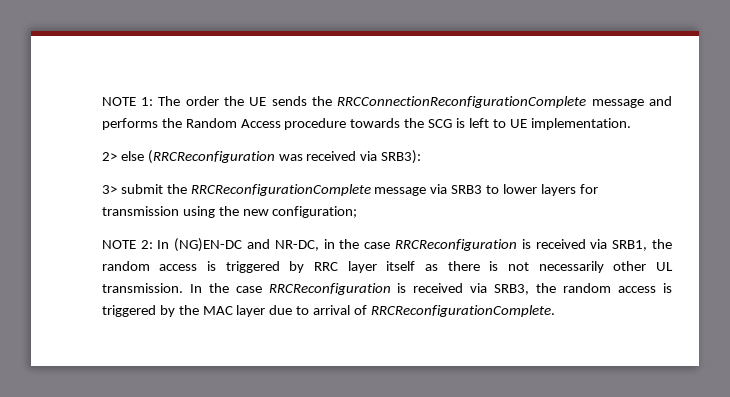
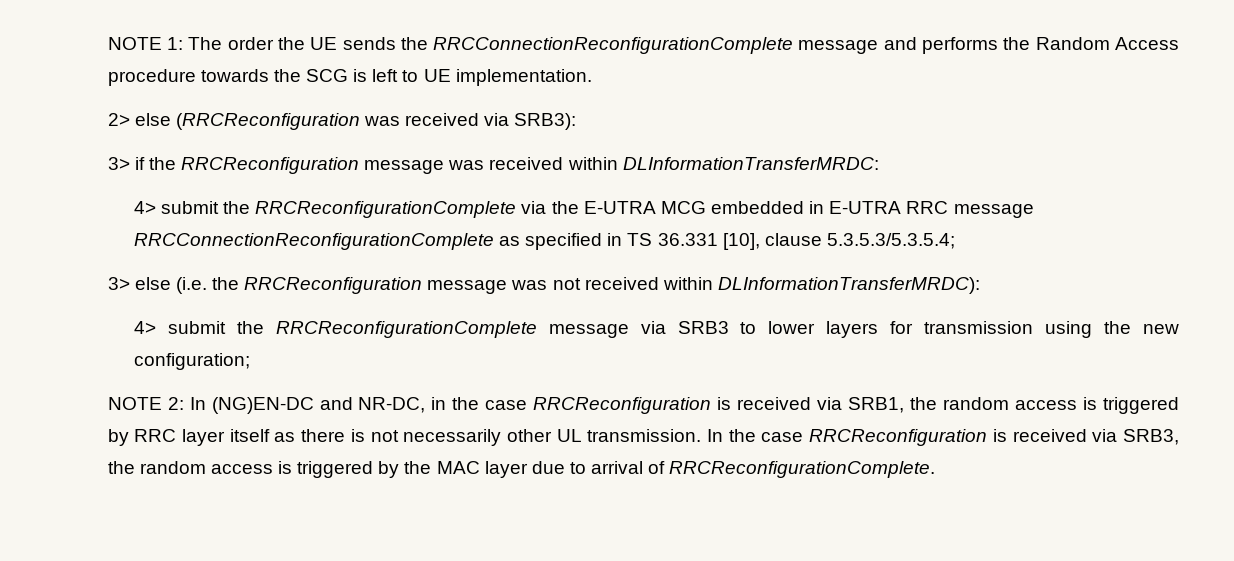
- 3> submit the RRCReconfigurationComplete message via SRB3 to lower layers for transmission using the new configuration;
+ 3> if the RRCReconfiguration message was received within DLInformationTransferMRDC:
+ 4> submit the RRCReconfigurationComplete via the E-UTRA MCG embedded in E-UTRA RRC message RRCConnectionReconfigurationComplete as specified in TS 36.331 [10], clause 5.3.5.3/5.3.5.4;
+ 3> else (i.e. the RRCReconfiguration message was not received within DLInformationTransferMRDC):
+ 4> submit the RRCReconfigurationComplete message via SRB3 to lower layers for transmission using the new configuration;

